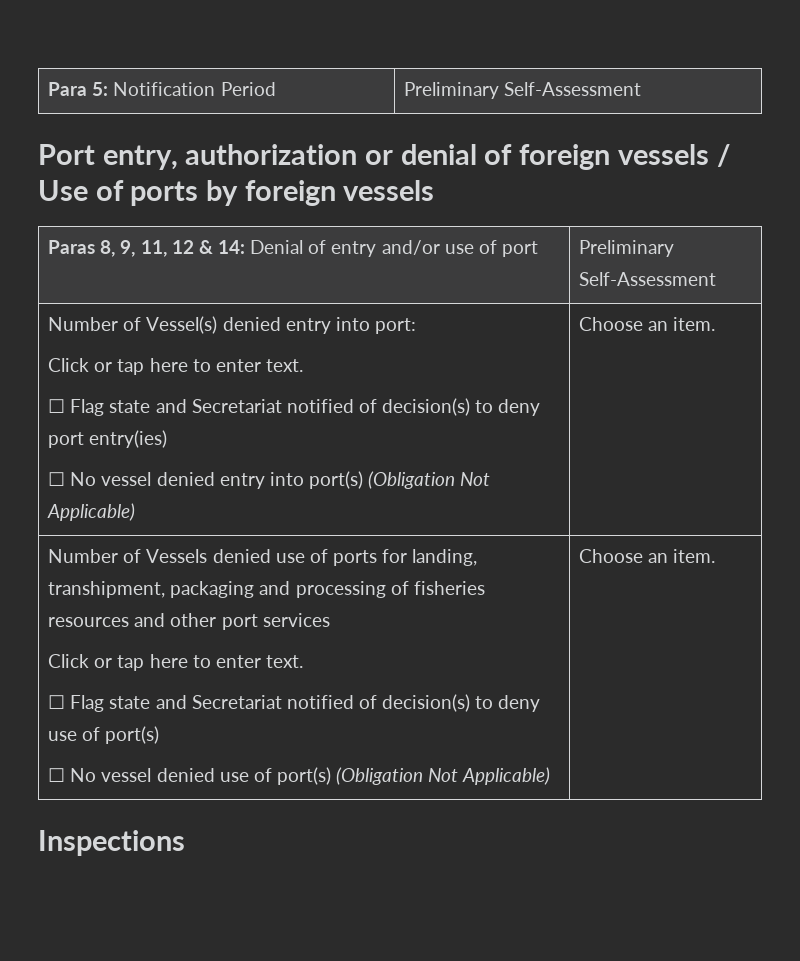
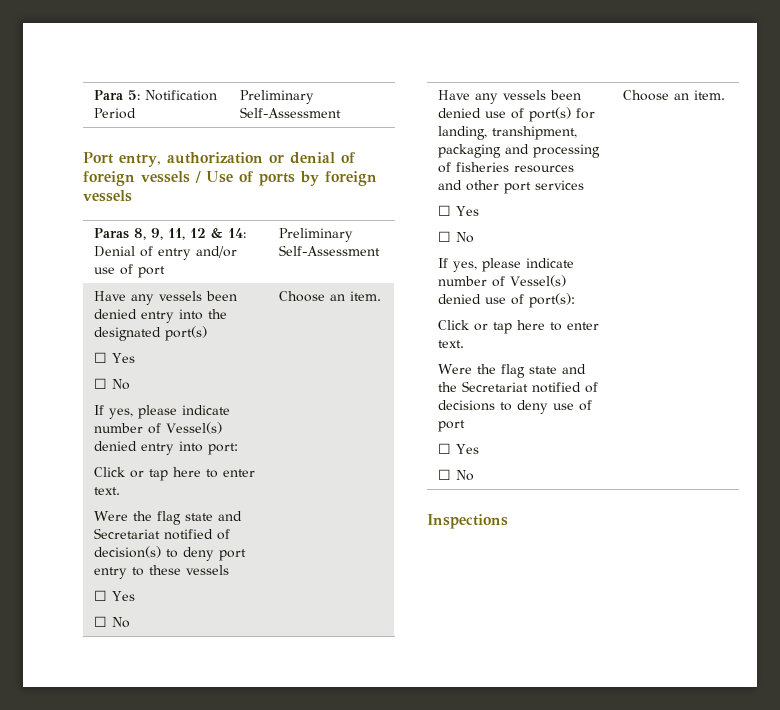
- Number of Vessel(s) denied entry into port:
+ Have any vessels been denied entry into the designated port(s)
+ ☐ Yes
+ ☐ No
+ If yes, please indicate number of Vessel(s) denied entry into port:
- ☐ Flag state and Secretariat notified of decision(s) to deny port entry(ies)
- ☐ No vessel denied entry into port(s) (Obligation Not Applicable) | Choose an item.
- Number of Vessels denied use of ports for landing, transhipment, packaging and processing of fisheries resources and other port services
+ Were the flag state and Secretariat notified of decision(s) to deny port entry to these vessels
+ ☐ Yes
+ ☐ No | Choose an item.
+ Have any vessels been denied use of port(s) for landing, transhipment, packaging and processing of fisheries resources and other port services
+ ☐ Yes
+ ☐ No
+ If yes, please indicate number of Vessel(s) denied use of port(s):
  Click or tap here to enter text.
- ☐ Flag state and Secretariat notified of decision(s) to deny use of port(s)
- ☐ No vessel denied use of port(s) (Obligation Not Applicable)
+ Were the flag state and the Secretariat notified of decisions to deny use of port
+ ☐ Yes
+ ☐ No

